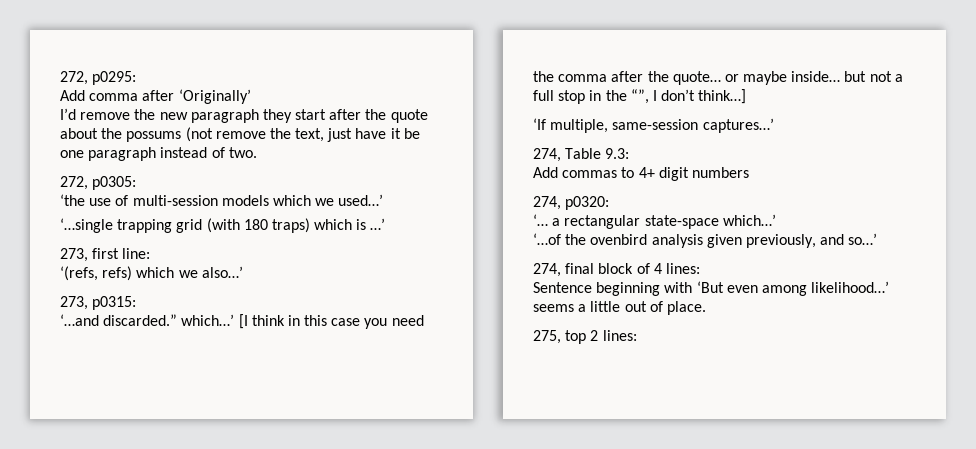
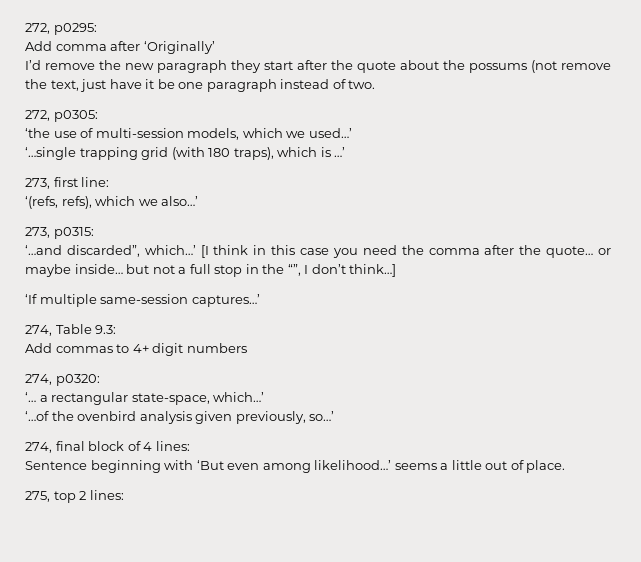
- ‘the use of multi-session models which we used…’
+ ‘the use of multi-session models, which we used…’
- ‘…single trapping grid (with 180 traps) which is …’
+ ‘…single trapping grid (with 180 traps), which is …’
- ‘(refs, refs) which we also…’
+ ‘(refs, refs), which we also…’
- ‘…and discarded.” which…’
+ ‘…and discarded”, which…’
- ‘If multiple, same-session captures…’
+ ‘If multiple same-session captures…’
- ‘… a rectangular state-space which…’
+ ‘… a rectangular state-space, which…’
- ‘…of the ovenbird analysis given previously, and so…’
+ ‘…of the ovenbird analysis given previously, so…’

